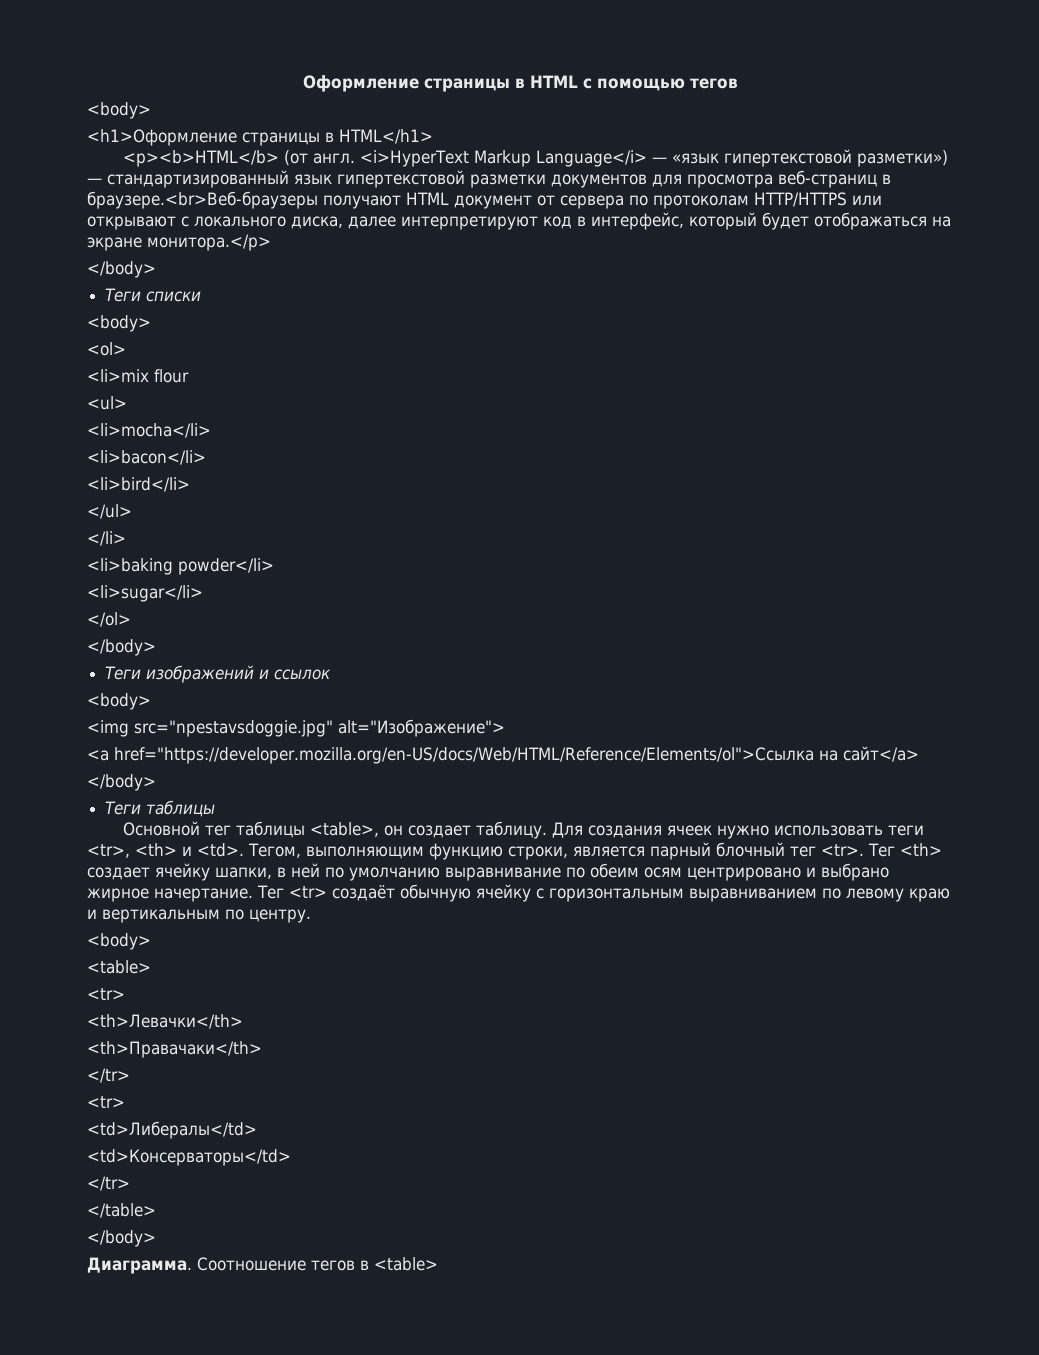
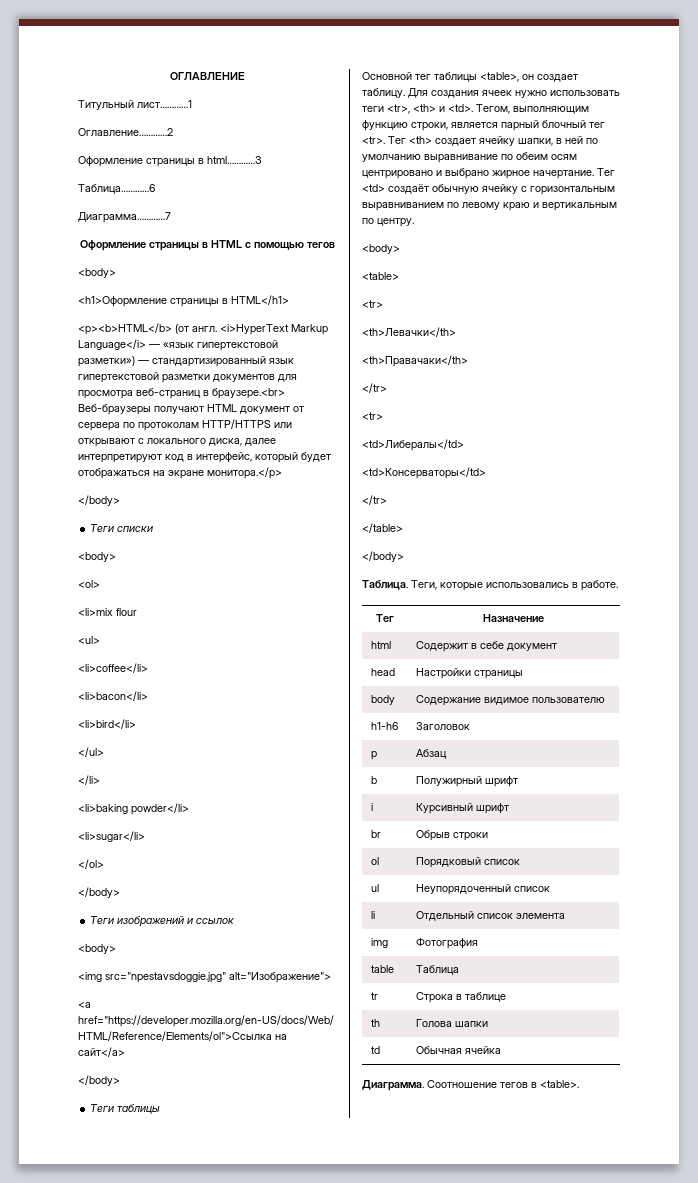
+ ОГЛАВЛЕНИЕ
+ Титульный лист…………1
+ Оглавление…………2
+ Оформление страницы в html…………3
+ Таблица…………6
+ Диаграмма…………7
- <i>HyperText Markup Language</i> — «язык гипертекстовой разметки») — стандартизированный язык гипертекстовой разметки документов для просмотра веб-страниц в браузере.<br>Веб-браузеры получают HTML документ от сервера по протоколам HTTP/HTTPS или открывают с локального диска, далее интерпретируют код в интерфейс, который будет отображаться на экране монитора.</p>
+ <i>HyperText Markup Language</i> — «язык гипертекстовой разметки») — стандартизированный язык гипертекстовой разметки документов для просмотра веб-страниц в браузере.<br> Веб-браузеры получают HTML документ от сервера по протоколам HTTP/HTTPS или открывают с локального диска, далее интерпретируют код в интерфейс, который будет отображаться на экране монитора.</p>
- <li>mocha</li>
+ <li>coffee</li>
- Тег <tr> создаёт обычную ячейку с горизонтальным выравниванием по левому краю и вертикальным по центру.
+ Тег <td> создаёт обычную ячейку с горизонтальным выравниванием по левому краю и вертикальным по центру.
+ Таблица. Теги, которые использовались в работе.
+ Тег | Назначение
+ html | Содержит в себе документ
+ head | Настройки страницы
+ body | Содержание видимое пользователю
+ h1-h6 | Заголовок
+ p | Абзац
+ b | Полужирный шрифт
+ i | Курсивный шрифт
+ br | Обрыв строки
+ ol | Порядковый список
+ ul | Неупорядоченный список
+ li | Отдельный список элемента
+ img | Фотография
+ table | Таблица
+ tr | Строка в таблице
+ th | Голова шапки
+ td | Обычная ячейка
- Соотношение тегов в <table>
+ Соотношение тегов в <table>.

